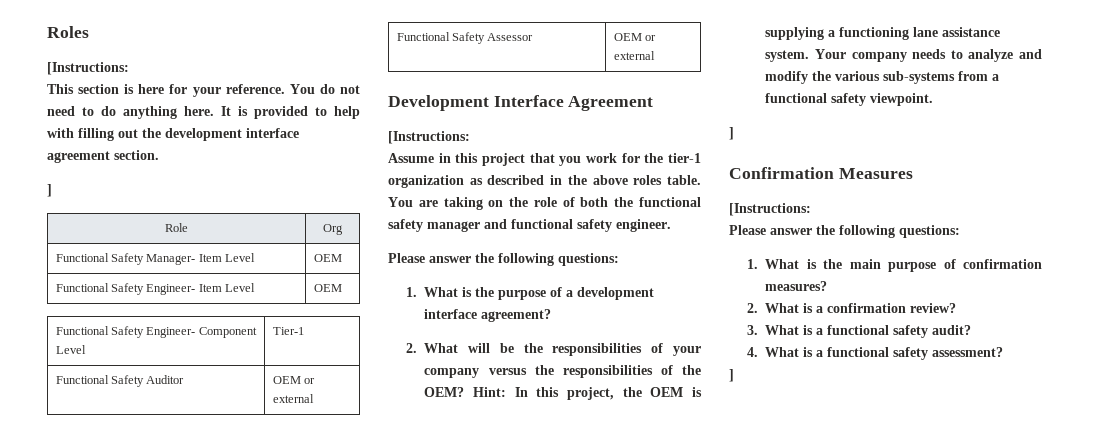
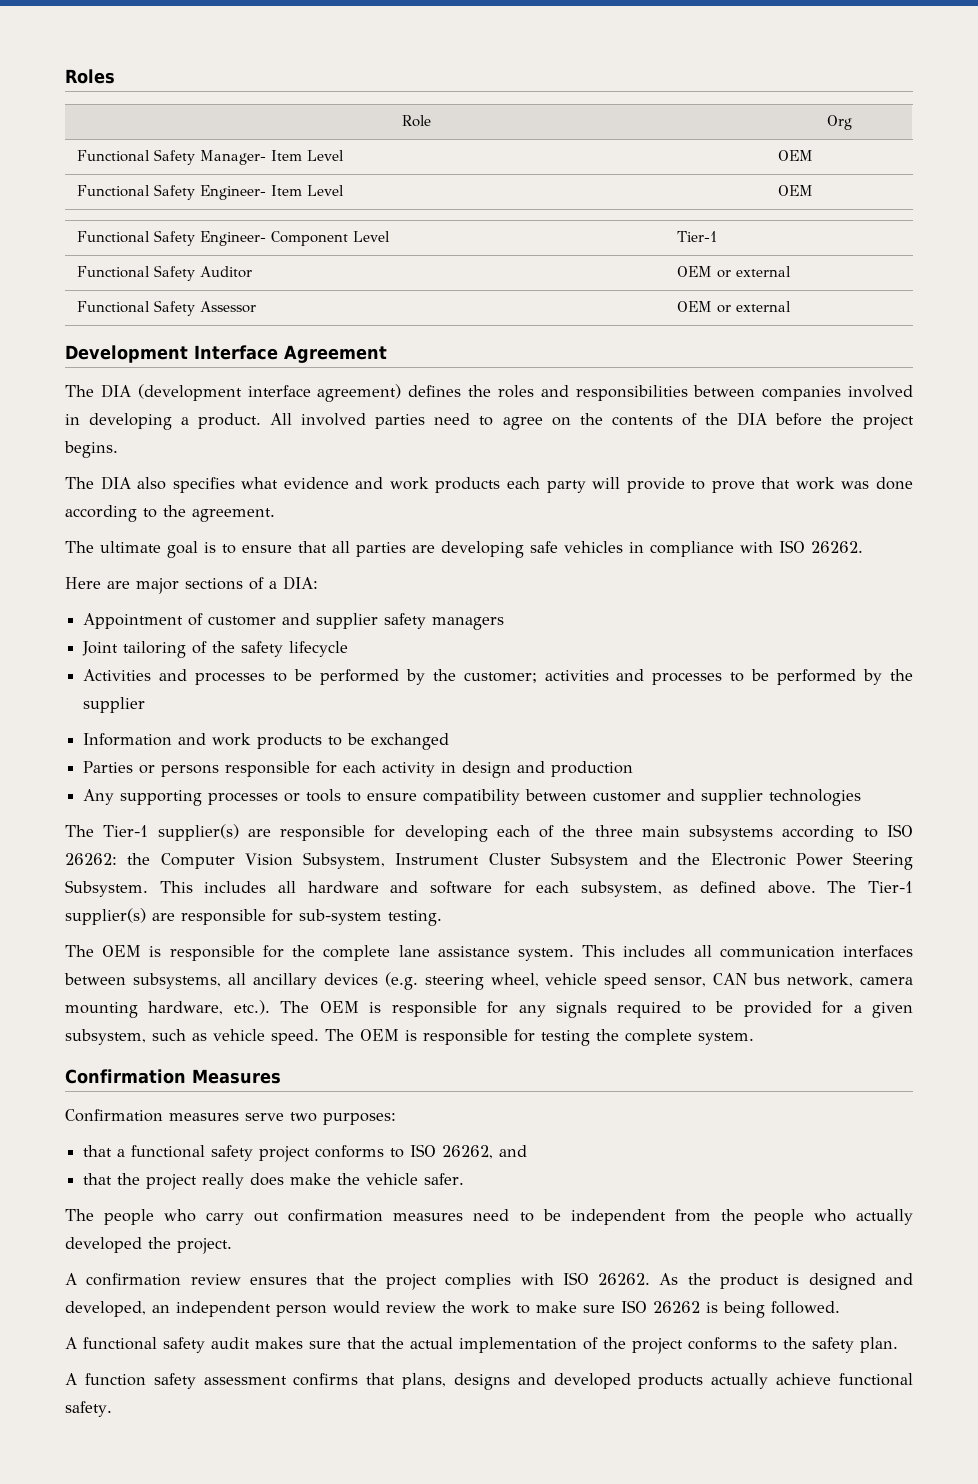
  Roles
- [Instructions:
- This section is here for your reference. You do not need to do anything here. It is provided to help with filling out the development interface agreement section.
- ]
  Development Interface Agreement
- [Instructions:
- Assume in this project that you work for the tier-1 organization as described in the above roles table. You are taking on the role of both the functional safety manager and functional safety engineer.
- Please answer the following questions:
- 1. What is the purpose of a development interface agreement?
- 2. What will be the responsibilities of your company versus the responsibilities of the OEM? Hint: In this project, the OEM is supplying a functioning lane assistance system. Your company needs to analyze and modify the various sub-systems from a functional safety viewpoint.
- ]
+ The DIA (development interface agreement) defines the roles and responsibilities between companies involved in developing a product. All involved parties need to agree on the contents of the DIA before the project begins.
+ The DIA also specifies what evidence and work products each party will provide to prove that work was done according to the agreement.
+ The ultimate goal is to ensure that all parties are developing safe vehicles in compliance with ISO 26262.
+ Here are major sections of a DIA:
+ Appointment of customer and supplier safety managers
+ Joint tailoring of the safety lifecycle
+ Activities and processes to be performed by the customer; activities and processes to be performed by the supplier
+ Information and work products to be exchanged
+ Parties or persons responsible for each activity in design and production
+ Any supporting processes or tools to ensure compatibility between customer and supplier technologies
+ The Tier-1 supplier(s) are responsible for developing each of the three main subsystems according to ISO 26262: the Computer Vision Subsystem, Instrument Cluster Subsystem and the Electronic Power Steering Subsystem. This includes all hardware and software for each subsystem, as defined above. The Tier-1 supplier(s) are responsible for sub-system testing.
+ The OEM is responsible for the complete lane assistance system. This includes all communication interfaces between subsystems, all ancillary devices (e.g. steering wheel, vehicle speed sensor, CAN bus network, camera mounting hardware, etc.). The OEM is responsible for any signals required to be provided for a given subsystem, such as vehicle speed. The OEM is responsible for testing the complete system.
  Confirmation Measures
- [Instructions:
- Please answer the following questions:
- 1. What is the main purpose of confirmation measures?
- 2. What is a confirmation review?
- 3. What is a functional safety audit?
- 4. What is a functional safety assessment?
- ]
+ Confirmation measures serve two purposes:
+ that a functional safety project conforms to ISO 26262, and
+ that the project really does make the vehicle safer.
+ The people who carry out confirmation measures need to be independent from the people who actually developed the project.
+ A confirmation review ensures that the project complies with ISO 26262. As the product is designed and developed, an independent person would review the work to make sure ISO 26262 is being followed.
+ A functional safety audit makes sure that the actual implementation of the project conforms to the safety plan.
+ A function safety assessment confirms that plans, designs and developed products actually achieve functional safety.

